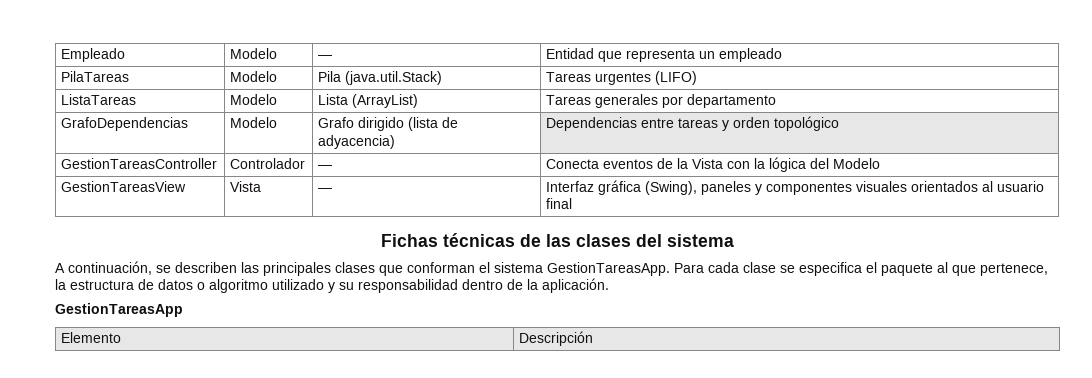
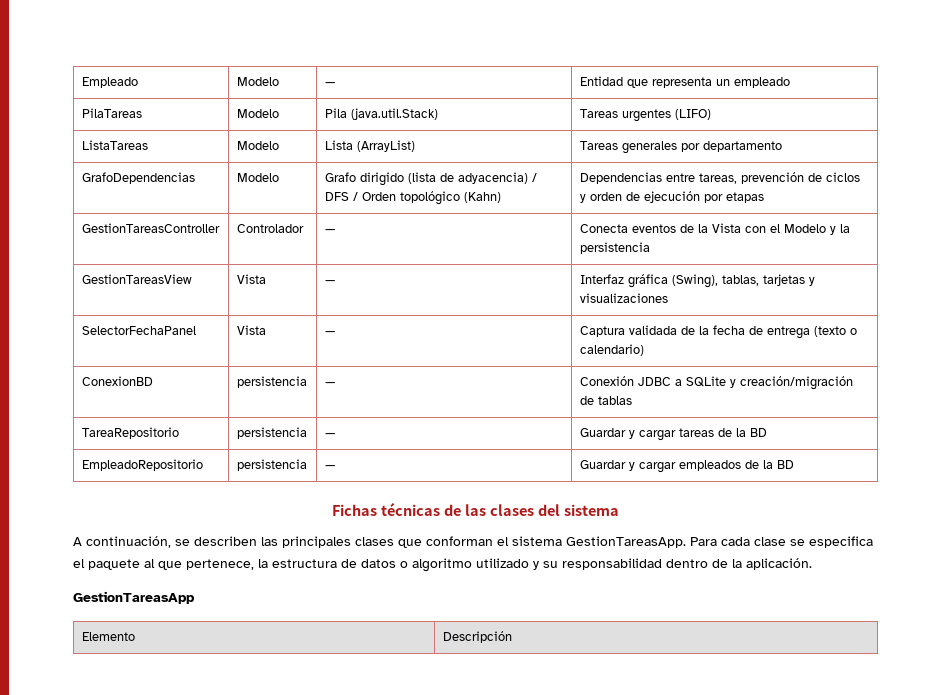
- GrafoDependencias | Modelo | Grafo dirigido (lista de adyacencia) | Dependencias entre tareas y orden topológico
+ GrafoDependencias | Modelo | Grafo dirigido (lista de adyacencia) / DFS / Orden topológico (Kahn) | Dependencias entre tareas, prevención de ciclos y orden de ejecución por etapas
- GestionTareasController | Controlador | — | Conecta eventos de la Vista con la lógica del Modelo
+ GestionTareasController | Controlador | — | Conecta eventos de la Vista con el Modelo y la persistencia
- GestionTareasView | Vista | — | Interfaz gráfica (Swing), paneles y componentes visuales orientados al usuario final
+ GestionTareasView | Vista | — | Interfaz gráfica (Swing), tablas, tarjetas y visualizaciones
+ SelectorFechaPanel | Vista | — | Captura validada de la fecha de entrega (texto o calendario)
+ ConexionBD | persistencia | — | Conexión JDBC a SQLite y creación/migración de tablas
+ TareaRepositorio | persistencia | — | Guardar y cargar tareas de la BD
+ EmpleadoRepositorio | persistencia | — | Guardar y cargar empleados de la BD

